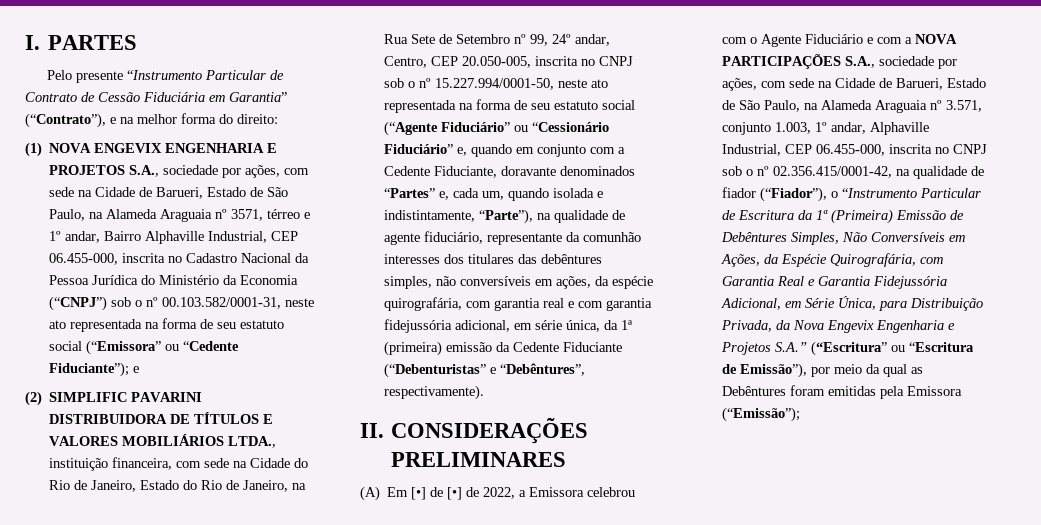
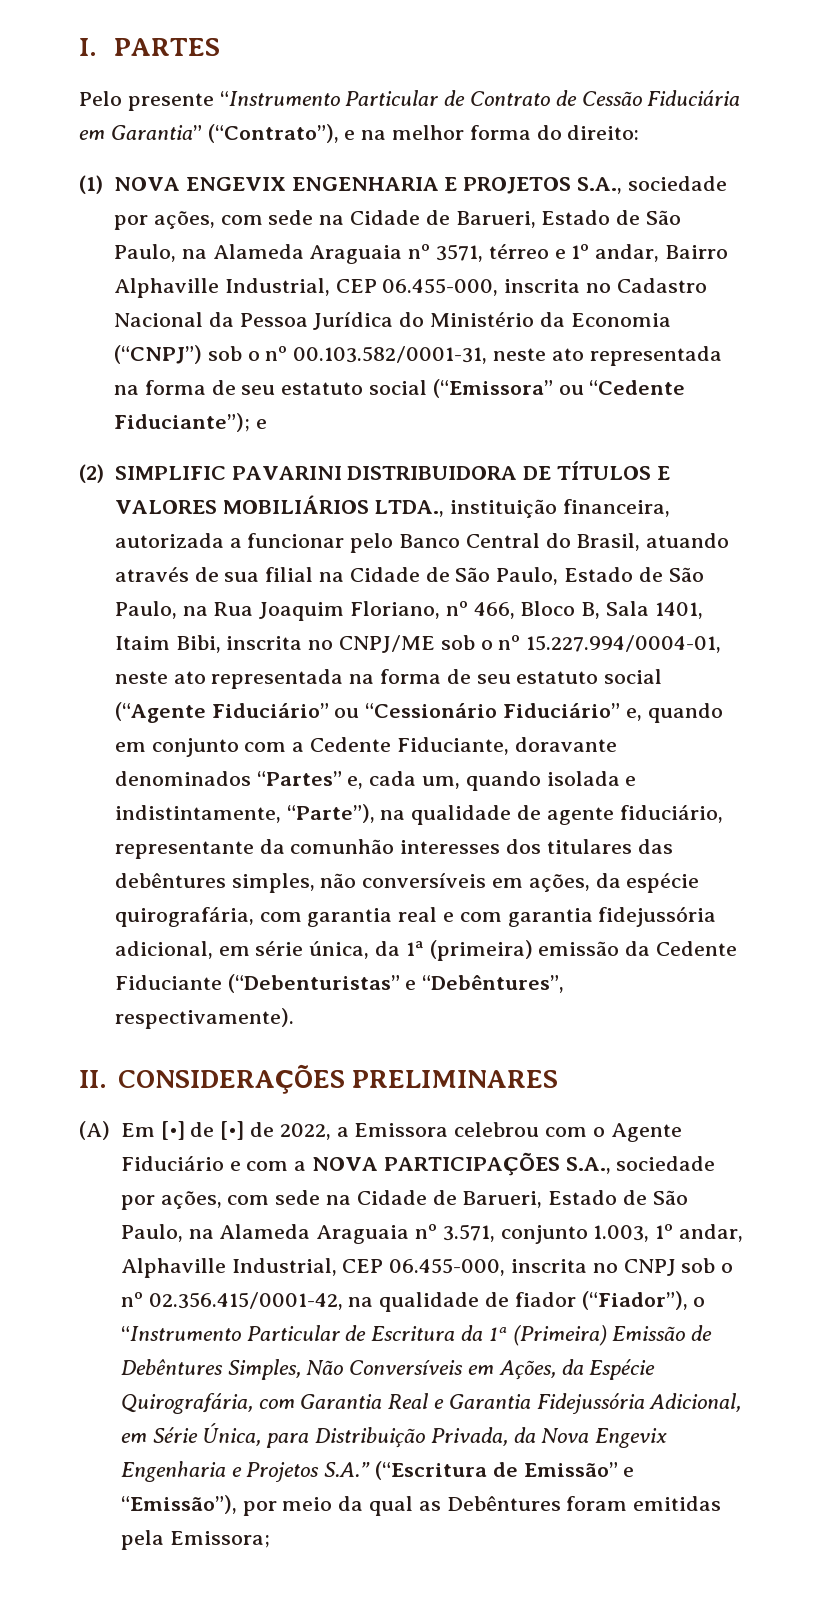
- (2) SIMPLIFIC PAVARINI DISTRIBUIDORA DE TÍTULOS E VALORES MOBILIÁRIOS LTDA., instituição financeira, com sede na Cidade do Rio de Janeiro, Estado do Rio de Janeiro, na Rua Sete de Setembro nº 99, 24º andar, Centro, CEP 20.050-005, inscrita no CNPJ sob o nº 15.227.994/0001-50, neste ato representada na forma de seu estatuto social (“Agente Fiduciário” ou “Cessionário Fiduciário” e, quando em conjunto com a Cedente Fiduciante, doravante denominados “Partes” e, cada um, quando isolada e indistintamente, “Parte”), na qualidade de agente fiduciário, representante da comunhão interesses dos titulares das debêntures simples, não conversíveis em ações, da espécie quirografária, com garantia real e com garantia fidejussória adicional, em série única, da 1ª (primeira) emissão da Cedente Fiduciante (“Debenturistas” e “Debêntures”, respectivamente).
+ (2) SIMPLIFIC PAVARINI DISTRIBUIDORA DE TÍTULOS E VALORES MOBILIÁRIOS LTDA., instituição financeira, autorizada a funcionar pelo Banco Central do Brasil, atuando através de sua filial na Cidade de São Paulo, Estado de São Paulo, na Rua Joaquim Floriano, nº 466, Bloco B, Sala 1401, Itaim Bibi, inscrita no CNPJ/ME sob o nº 15.227.994/0004-01, neste ato representada na forma de seu estatuto social (“Agente Fiduciário” ou “Cessionário Fiduciário” e, quando em conjunto com a Cedente Fiduciante, doravante denominados “Partes” e, cada um, quando isolada e indistintamente, “Parte”), na qualidade de agente fiduciário, representante da comunhão interesses dos titulares das debêntures simples, não conversíveis em ações, da espécie quirografária, com garantia real e com garantia fidejussória adicional, em série única, da 1ª (primeira) emissão da Cedente Fiduciante (“Debenturistas” e “Debêntures”, respectivamente).
- (A) Em [•] de [•] de 2022, a Emissora celebrou com o Agente Fiduciário e com a NOVA PARTICIPAÇÕES S.A., sociedade por ações, com sede na Cidade de Barueri, Estado de São Paulo, na Alameda Araguaia nº 3.571, conjunto 1.003, 1º andar, Alphaville Industrial, CEP 06.455-000, inscrita no CNPJ sob o nº 02.356.415/0001-42, na qualidade de fiador (“Fiador”), o “Instrumento Particular de Escritura da 1ª (Primeira) Emissão de Debêntures Simples, Não Conversíveis em Ações, da Espécie Quirografária, com Garantia Real e Garantia Fidejussória Adicional, em Série Única, para Distribuição Privada, da Nova Engevix Engenharia e Projetos S.A.” (“Escritura” ou “Escritura de Emissão”), por meio da qual as Debêntures foram emitidas pela Emissora (“Emissão”);
+ (A) Em [•] de [•] de 2022, a Emissora celebrou com o Agente Fiduciário e com a NOVA PARTICIPAÇÕES S.A., sociedade por ações, com sede na Cidade de Barueri, Estado de São Paulo, na Alameda Araguaia nº 3.571, conjunto 1.003, 1º andar, Alphaville Industrial, CEP 06.455-000, inscrita no CNPJ sob o nº 02.356.415/0001-42, na qualidade de fiador (“Fiador”), o “Instrumento Particular de Escritura da 1ª (Primeira) Emissão de Debêntures Simples, Não Conversíveis em Ações, da Espécie Quirografária, com Garantia Real e Garantia Fidejussória Adicional, em Série Única, para Distribuição Privada, da Nova Engevix Engenharia e Projetos S.A.” (“Escritura de Emissão” e “Emissão”), por meio da qual as Debêntures foram emitidas pela Emissora;

